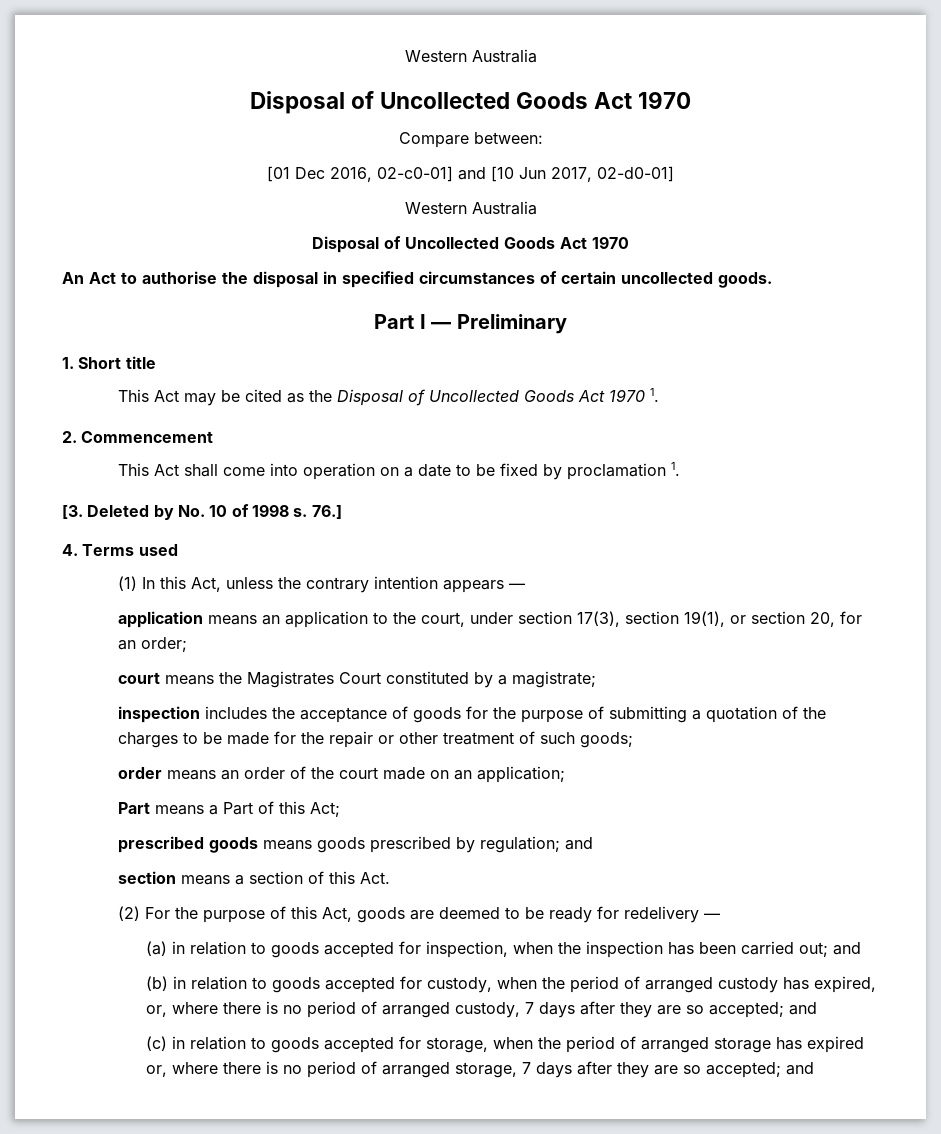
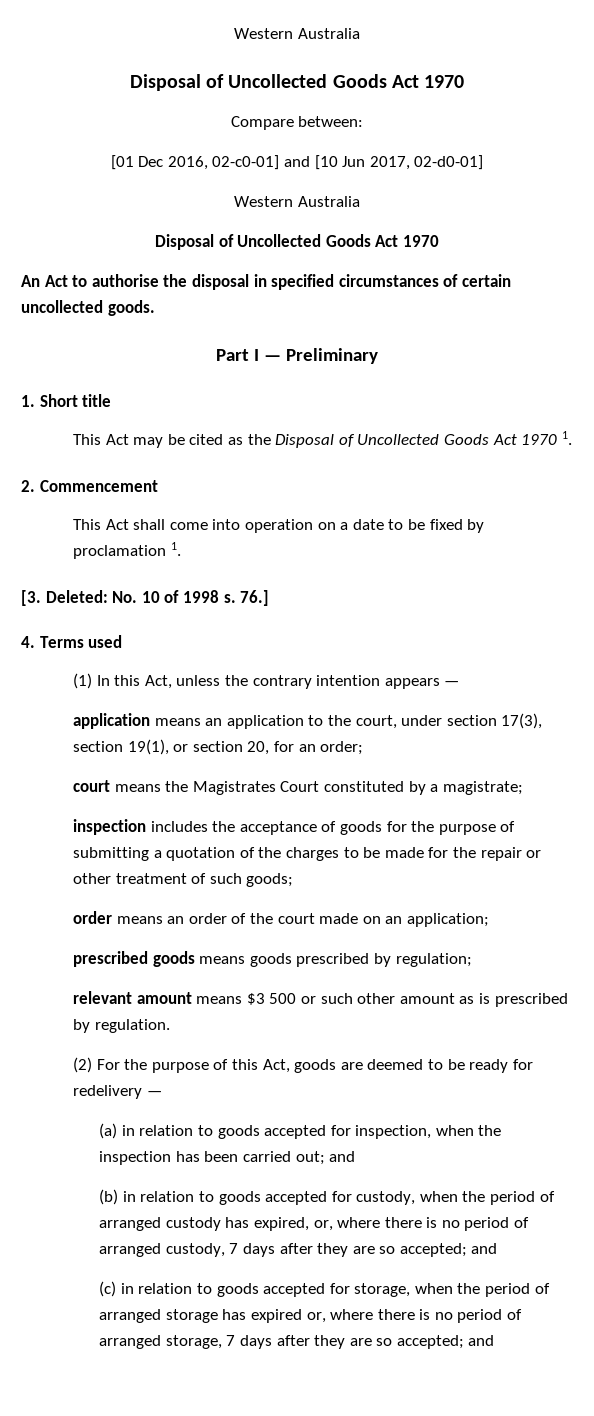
- [3. Deleted by No. 10 of 1998 s.
+ [3. Deleted: No. 10 of 1998 s.
- Part means a Part of this Act;
- prescribed goods means goods prescribed by regulation; and
- section means a section of this Act.
+ prescribed goods means goods prescribed by regulation;
+ relevant amount means $3 500 or such other amount as is prescribed by regulation.

